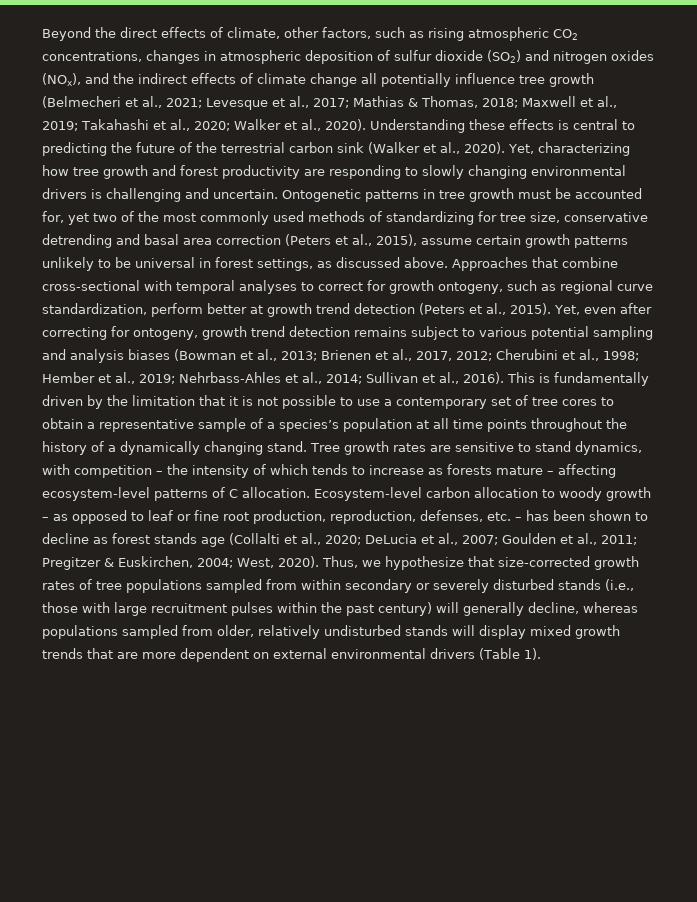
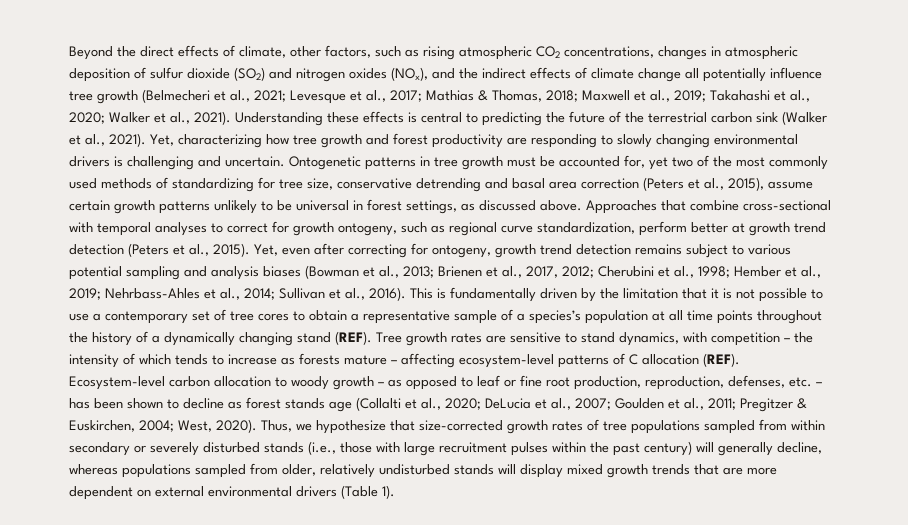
- Walker et al., 2020).
+ Walker et al., 2021).
- Understanding these effects is central to predicting the future of the terrestrial carbon sink (Walker et al., 2020).
+ Understanding these effects is central to predicting the future of the terrestrial carbon sink (Walker et al., 2021).
- This is fundamentally driven by the limitation that it is not possible to use a contemporary set of tree cores to obtain a representative sample of a species’s population at all time points throughout the history of a dynamically changing stand.
+ This is fundamentally driven by the limitation that it is not possible to use a contemporary set of tree cores to obtain a representative sample of a species’s population at all time points throughout the history of a dynamically changing stand (REF).
- Tree growth rates are sensitive to stand dynamics, with competition – the intensity of which tends to increase as forests mature – affecting ecosystem-level patterns of C allocation.
+ Tree growth rates are sensitive to stand dynamics, with competition – the intensity of which tends to increase as forests mature – affecting ecosystem-level patterns of C allocation (REF).

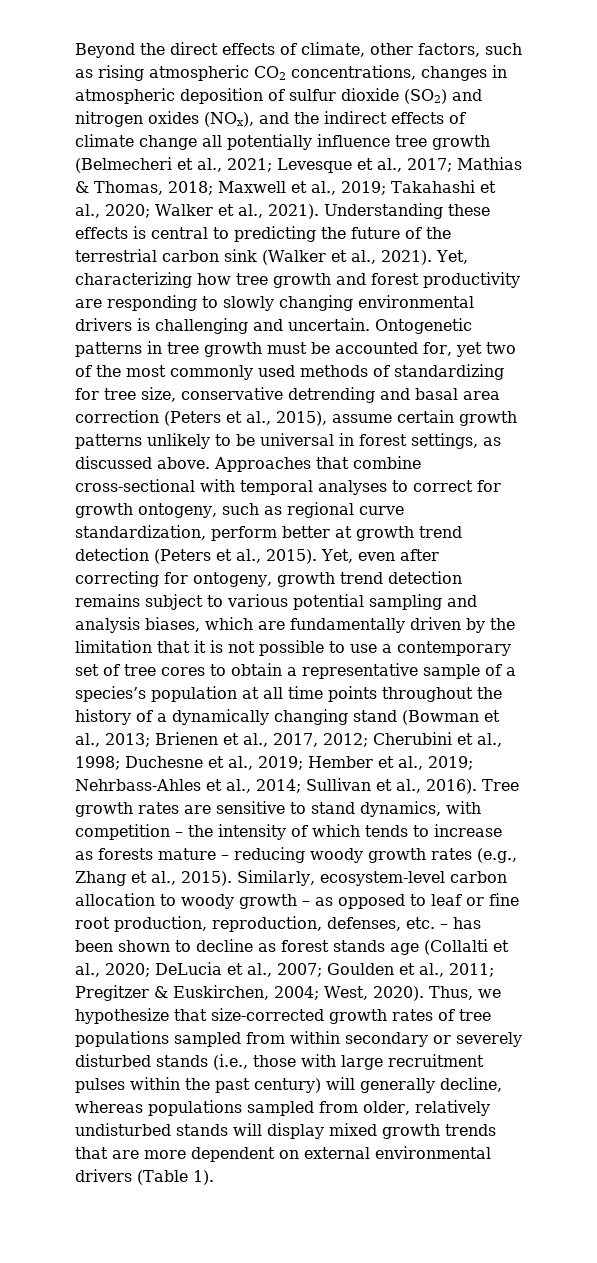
- Yet, even after correcting for ontogeny, growth trend detection remains subject to various potential sampling and analysis biases (Bowman et al., 2013; Brienen et al., 2017, 2012; Cherubini et al., 1998; Hember et al., 2019; Nehrbass-Ahles et al., 2014; Sullivan et al., 2016). This is fundamentally driven by the limitation that it is not possible to use a contemporary set of tree cores to obtain a representative sample of a species’s population at all time points throughout the history of a dynamically changing stand (REF).
+ Yet, even after correcting for ontogeny, growth trend detection remains subject to various potential sampling and analysis biases, which are fundamentally driven by the limitation that it is not possible to use a contemporary set of tree cores to obtain a representative sample of a species’s population at all time points throughout the history of a dynamically changing stand (Bowman et al., 2013; Brienen et al., 2017, 2012; Cherubini et al., 1998; Duchesne et al., 2019; Hember et al., 2019; Nehrbass-Ahles et al., 2014; Sullivan et al., 2016).
- Tree growth rates are sensitive to stand dynamics, with competition – the intensity of which tends to increase as forests mature – affecting ecosystem-level patterns of C allocation (REF). Ecosystem-level carbon allocation to woody growth – as opposed to leaf or fine root production, reproduction, defenses, etc. – has been shown to decline as forest stands age (Collalti et al., 2020;
+ Tree growth rates are sensitive to stand dynamics, with competition – the intensity of which tends to increase as forests mature – reducing woody growth rates (e.g., Zhang et al., 2015). Similarly, ecosystem-level carbon allocation to woody growth – as opposed to leaf or fine root production, reproduction, defenses, etc. – has been shown to decline as forest stands age (Collalti et al., 2020;

